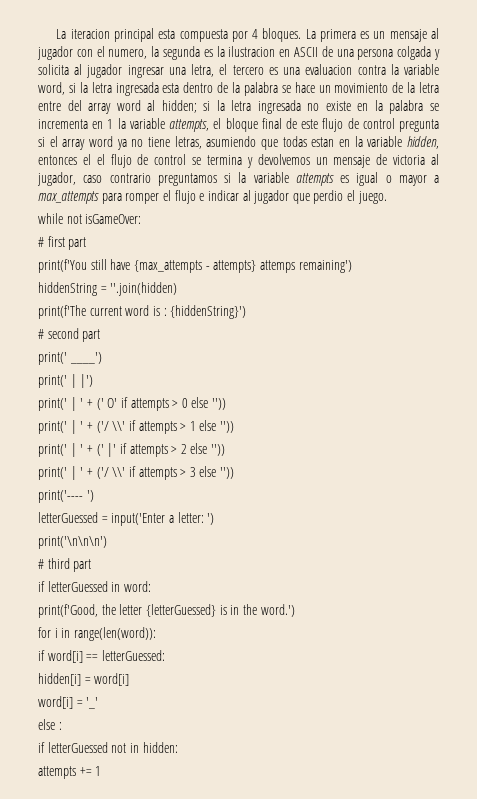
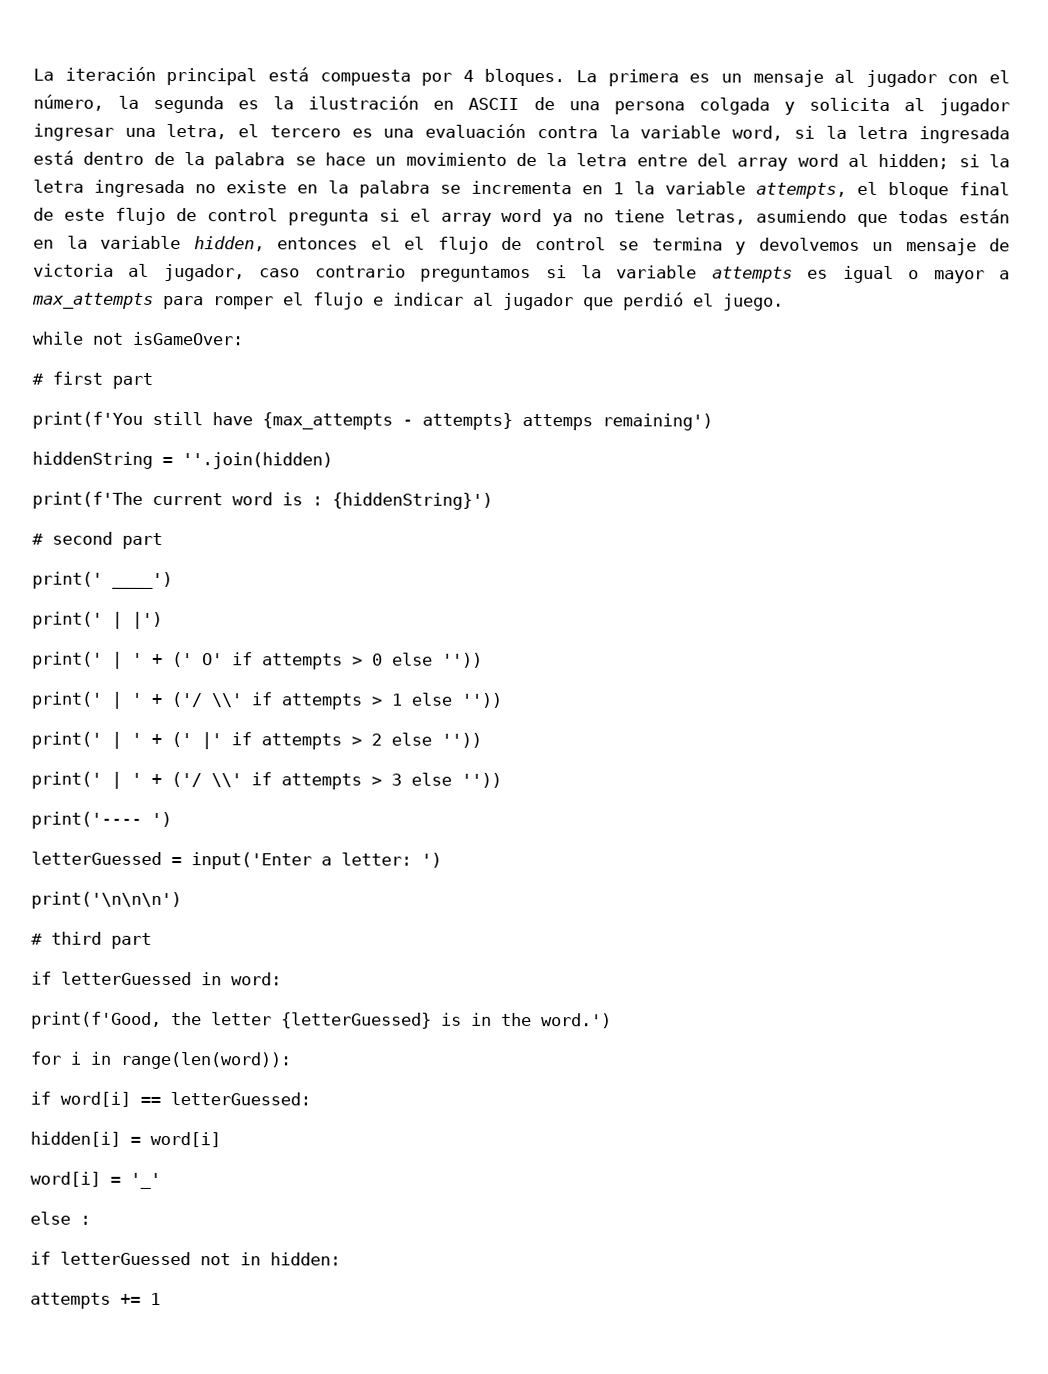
- La iteracion principal esta compuesta por 4 bloques.
+ La iteración principal está compuesta por 4 bloques.
- La primera es un mensaje al jugador con el numero, la segunda es la ilustracion en ASCII de una persona colgada y solicita al jugador ingresar una letra, el tercero es una evaluacion contra la variable word, si la letra ingresada esta dentro de la palabra se hace un movimiento de la letra entre del array word al hidden;
+ La primera es un mensaje al jugador con el número, la segunda es la ilustración en ASCII de una persona colgada y solicita al jugador ingresar una letra, el tercero es una evaluación contra la variable word, si la letra ingresada está dentro de la palabra se hace un movimiento de la letra entre del array word al hidden;
- si la letra ingresada no existe en la palabra se incrementa en 1 la variable attempts, el bloque final de este flujo de control pregunta si el array word ya no tiene letras, asumiendo que todas estan en la variable hidden, entonces el el flujo de control se termina y devolvemos un mensaje de victoria al jugador, caso contrario preguntamos si la variable attempts es igual o mayor a max_attempts para romper el flujo e indicar al jugador que perdio el juego.
+ si la letra ingresada no existe en la palabra se incrementa en 1 la variable attempts, el bloque final de este flujo de control pregunta si el array word ya no tiene letras, asumiendo que todas están en la variable hidden, entonces el el flujo de control se termina y devolvemos un mensaje de victoria al jugador, caso contrario preguntamos si la variable attempts es igual o mayor a max_attempts para romper el flujo e indicar al jugador que perdió el juego.

